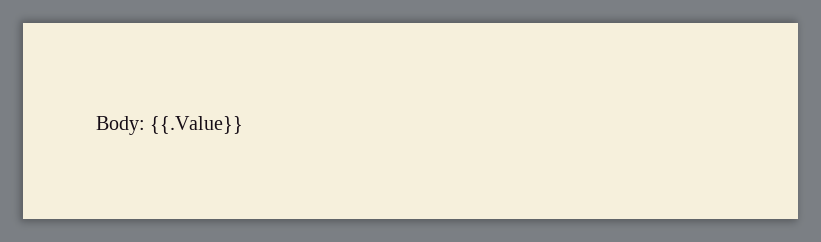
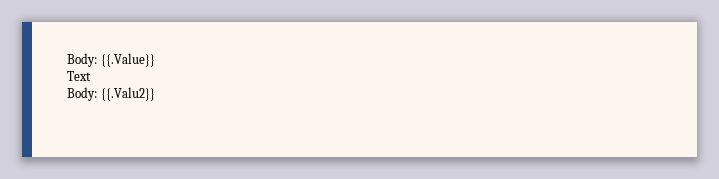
+ Text
+ Body: {{.Valu2}}

